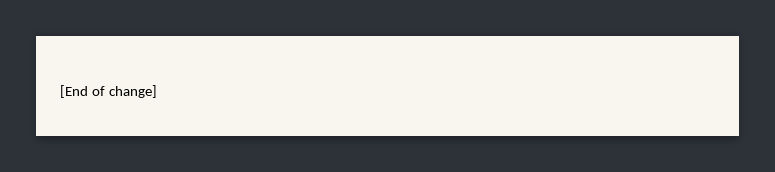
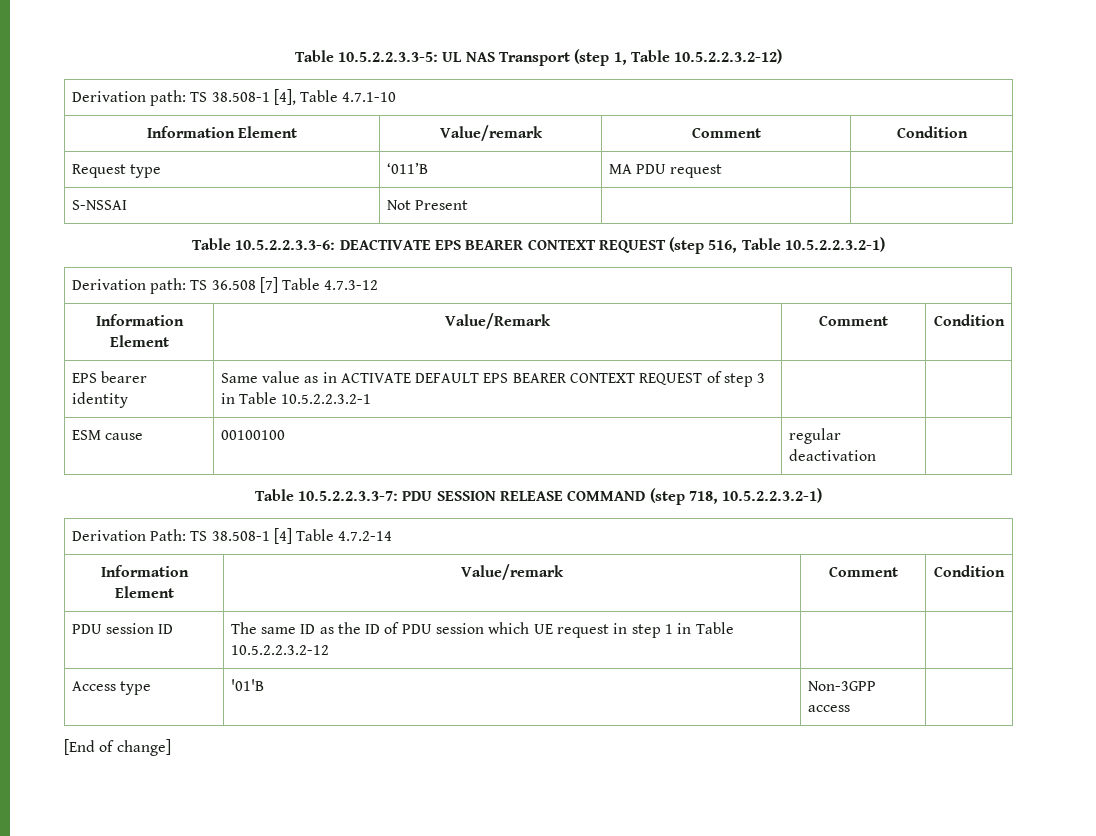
+ Table 10.5.2.2.3.3-5: UL NAS Transport (step 1, Table 10.5.2.2.3.2-12)
+ Derivation path: TS 38.508-1 [4], Table 4.7.1-10
+ Information Element | Value/remark | Comment | Condition
+ Request type | ‘011’B | MA PDU request |
+ S-NSSAI | Not Present | |
+ Table 10.5.2.2.3.3-6: DEACTIVATE EPS BEARER CONTEXT REQUEST (step 516, Table 10.5.2.2.3.2-1)
+ Derivation path: TS 36.508 [7] Table 4.7.3-12
+ Information Element | Value/Remark | Comment | Condition
+ EPS bearer identity | Same value as in ACTIVATE DEFAULT EPS BEARER CONTEXT REQUEST of step 3 in Table 10.5.2.2.3.2-1 | |
+ ESM cause | 00100100 | regular deactivation |
+ Table 10.5.2.2.3.3-7: PDU SESSION RELEASE COMMAND (step 718, 10.5.2.2.3.2-1)
+ Derivation Path: TS 38.508-1 [4] Table 4.7.2-14
+ Information Element | Value/remark | Comment | Condition
+ PDU session ID | The same ID as the ID of PDU session which UE request in step 1 in Table 10.5.2.2.3.2-12 | |
+ Access type | '01'B | Non-3GPP access |

